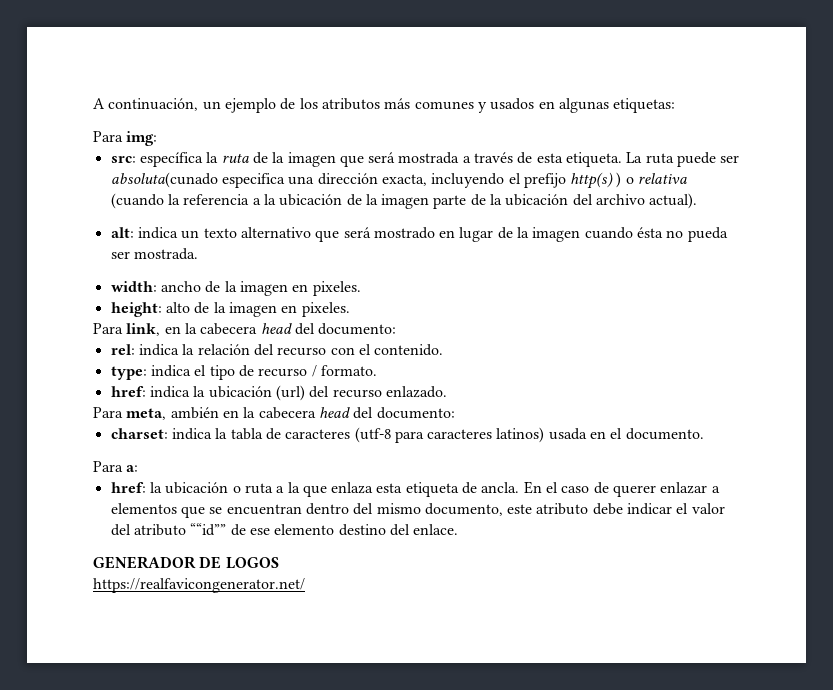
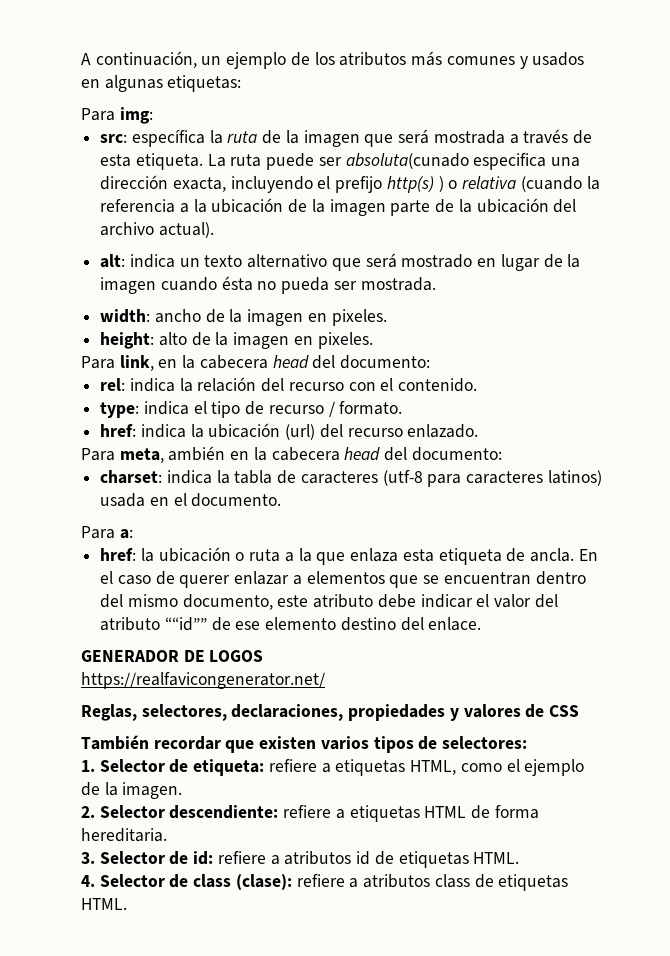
+ Reglas, selectores, declaraciones, propiedades y valores de CSS
+ También recordar que existen varios tipos de selectores:
+ 1. Selector de etiqueta: refiere a etiquetas HTML, como el ejemplo de la imagen.
+ 2. Selector descendiente: refiere a etiquetas HTML de forma hereditaria.
+ 3. Selector de id: refiere a atributos id de etiquetas HTML.
+ 4. Selector de class (clase): refiere a atributos class de etiquetas HTML.

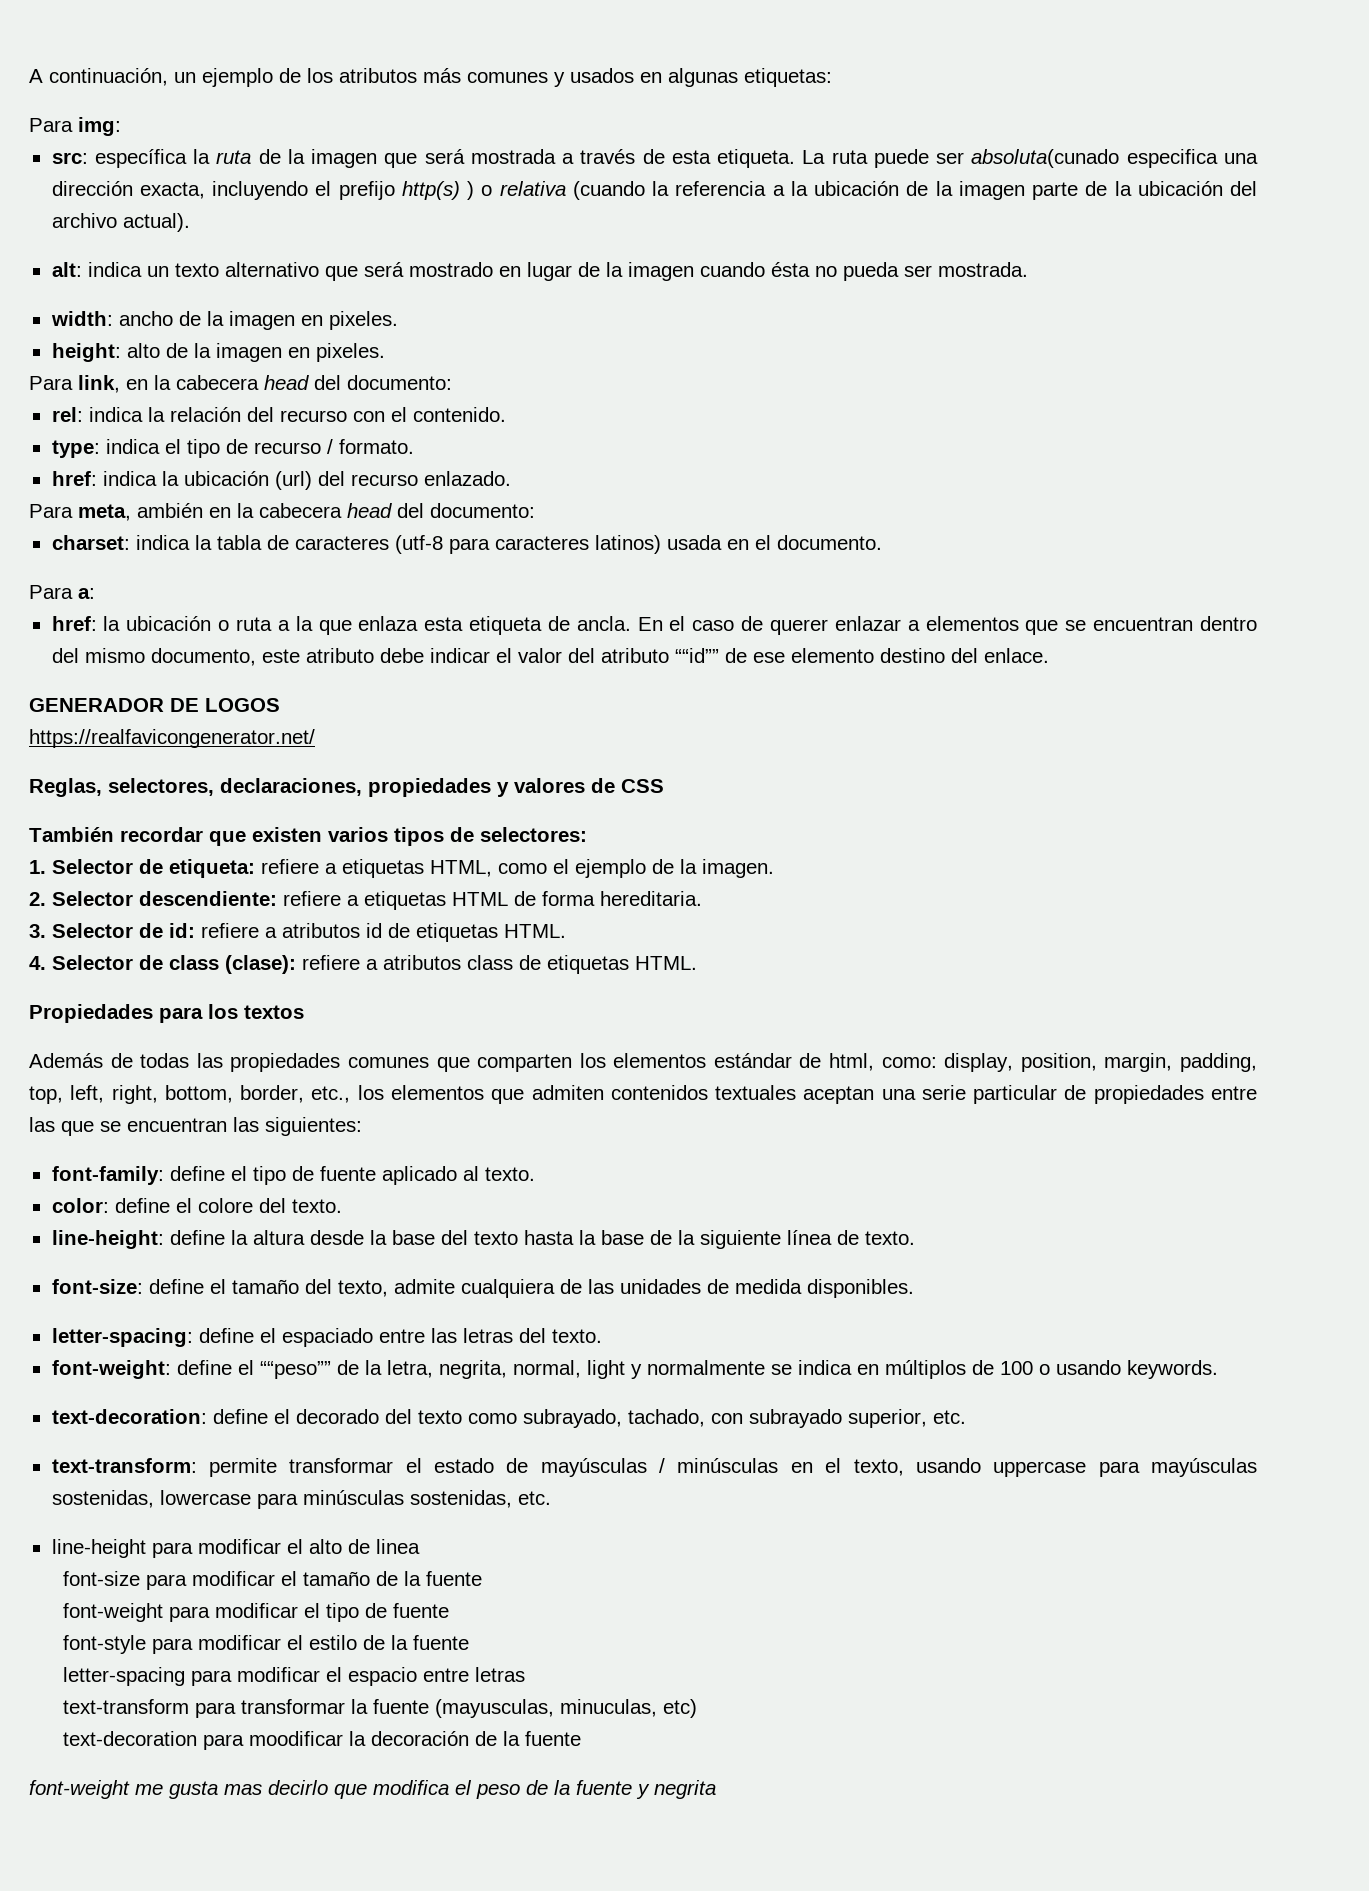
+ Propiedades para los textos
+ Además de todas las propiedades comunes que comparten los elementos estándar de html, como: display, position, margin, padding, top, left, right, bottom, border, etc., los elementos que admiten contenidos textuales aceptan una serie particular de propiedades entre las que se encuentran las siguientes:
+ font-family: define el tipo de fuente aplicado al texto.
+ color: define el colore del texto.
+ line-height: define la altura desde la base del texto hasta la base de la siguiente línea de texto.
+ font-size: define el tamaño del texto, admite cualquiera de las unidades de medida disponibles.
+ letter-spacing: define el espaciado entre las letras del texto.
+ font-weight: define el ““peso”” de la letra, negrita, normal, light y normalmente se indica en múltiplos de 100 o usando keywords.
+ text-decoration: define el decorado del texto como subrayado, tachado, con subrayado superior, etc.
+ text-transform: permite transformar el estado de mayúsculas / minúsculas en el texto, usando uppercase para mayúsculas sostenidas, lowercase para minúsculas sostenidas, etc.
+ line-height para modificar el alto de linea
+ font-size para modificar el tamaño de la fuente
+ font-weight para modificar el tipo de fuente
+ font-style para modificar el estilo de la fuente
+ letter-spacing para modificar el espacio entre letras
+ text-transform para transformar la fuente (mayusculas, minuculas, etc)
+ text-decoration para moodificar la decoración de la fuente
+ font-weight me gusta mas decirlo que modifica el peso de la fuente y negrita

